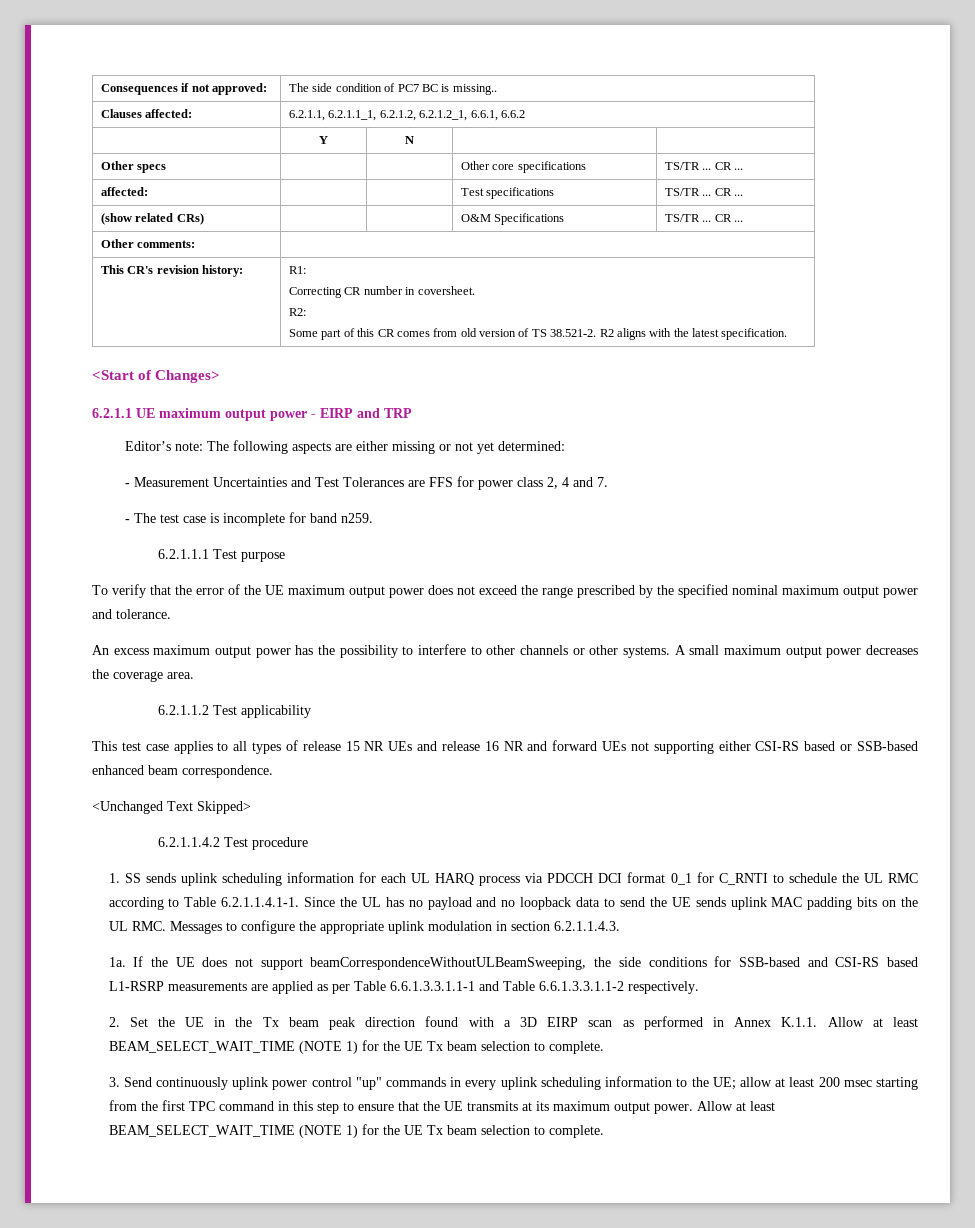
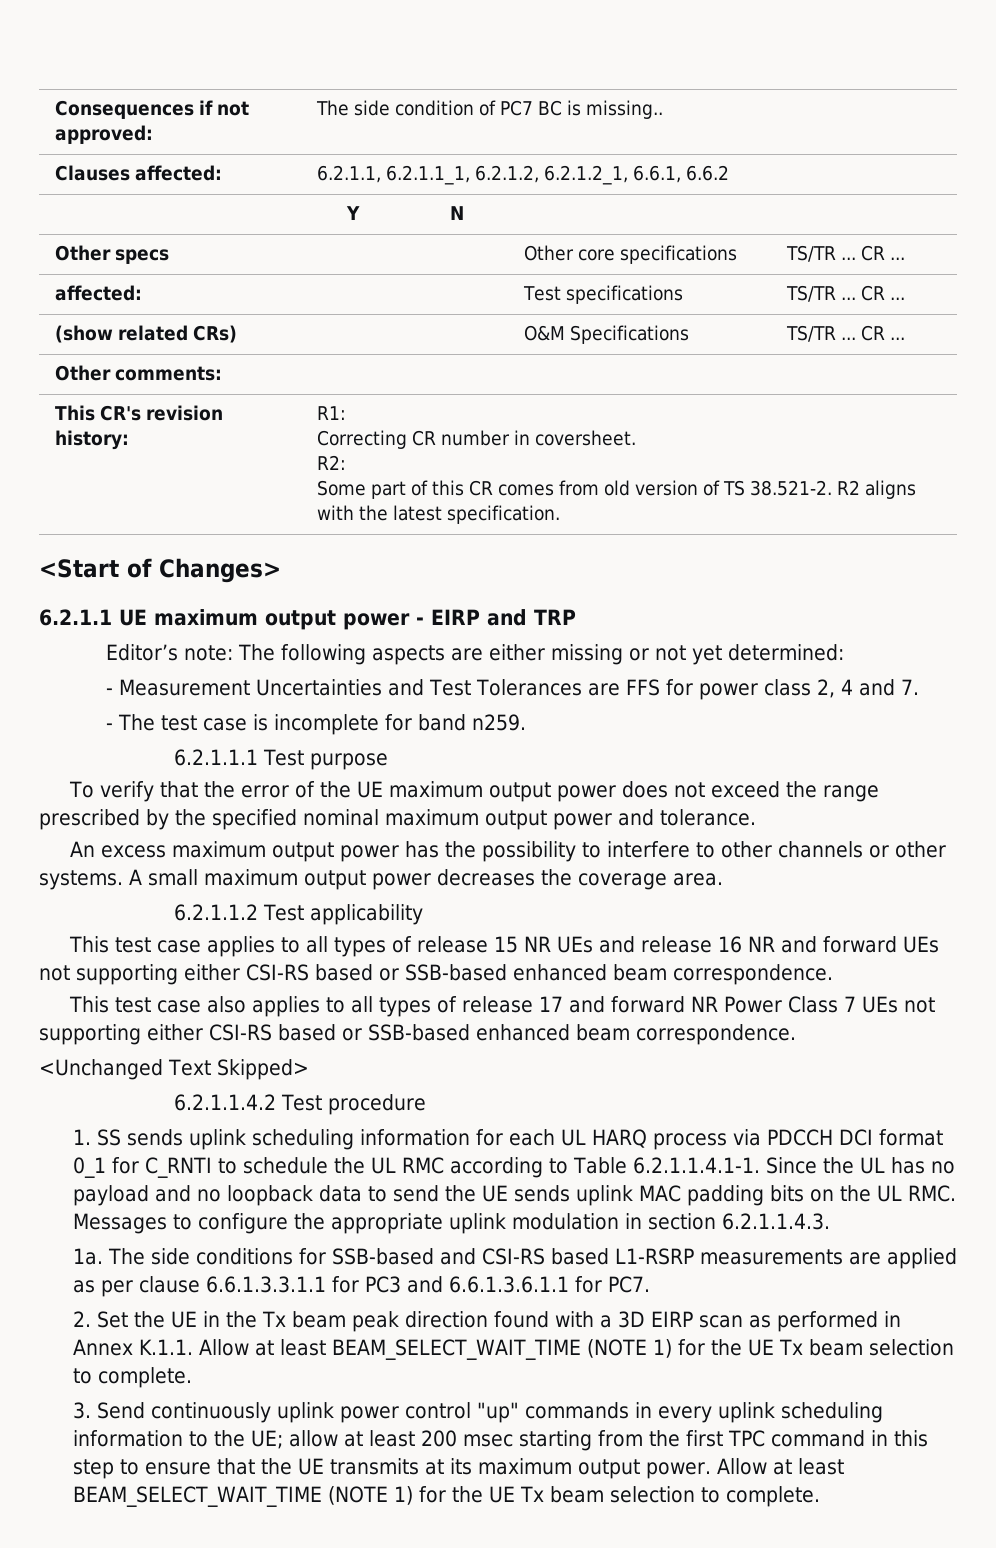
+ This test case also applies to all types of release 17 and forward NR Power Class 7 UEs not supporting either CSI-RS based or SSB-based enhanced beam correspondence.
- If the UE does not support beamCorrespondenceWithoutULBeamSweeping, the side conditions for SSB-based and CSI-RS based L1-RSRP measurements are applied as per Table 6.6.1.3.3.1.1-1 and Table 6.6.1.3.3.1.1-2 respectively.
+ The side conditions for SSB-based and CSI-RS based L1-RSRP measurements are applied as per clause 6.6.1.3.3.1.1 for PC3 and 6.6.1.3.6.1.1 for PC7.

